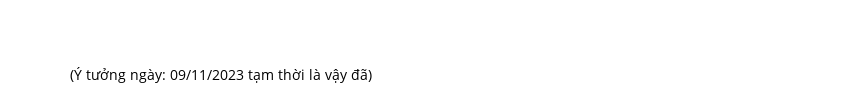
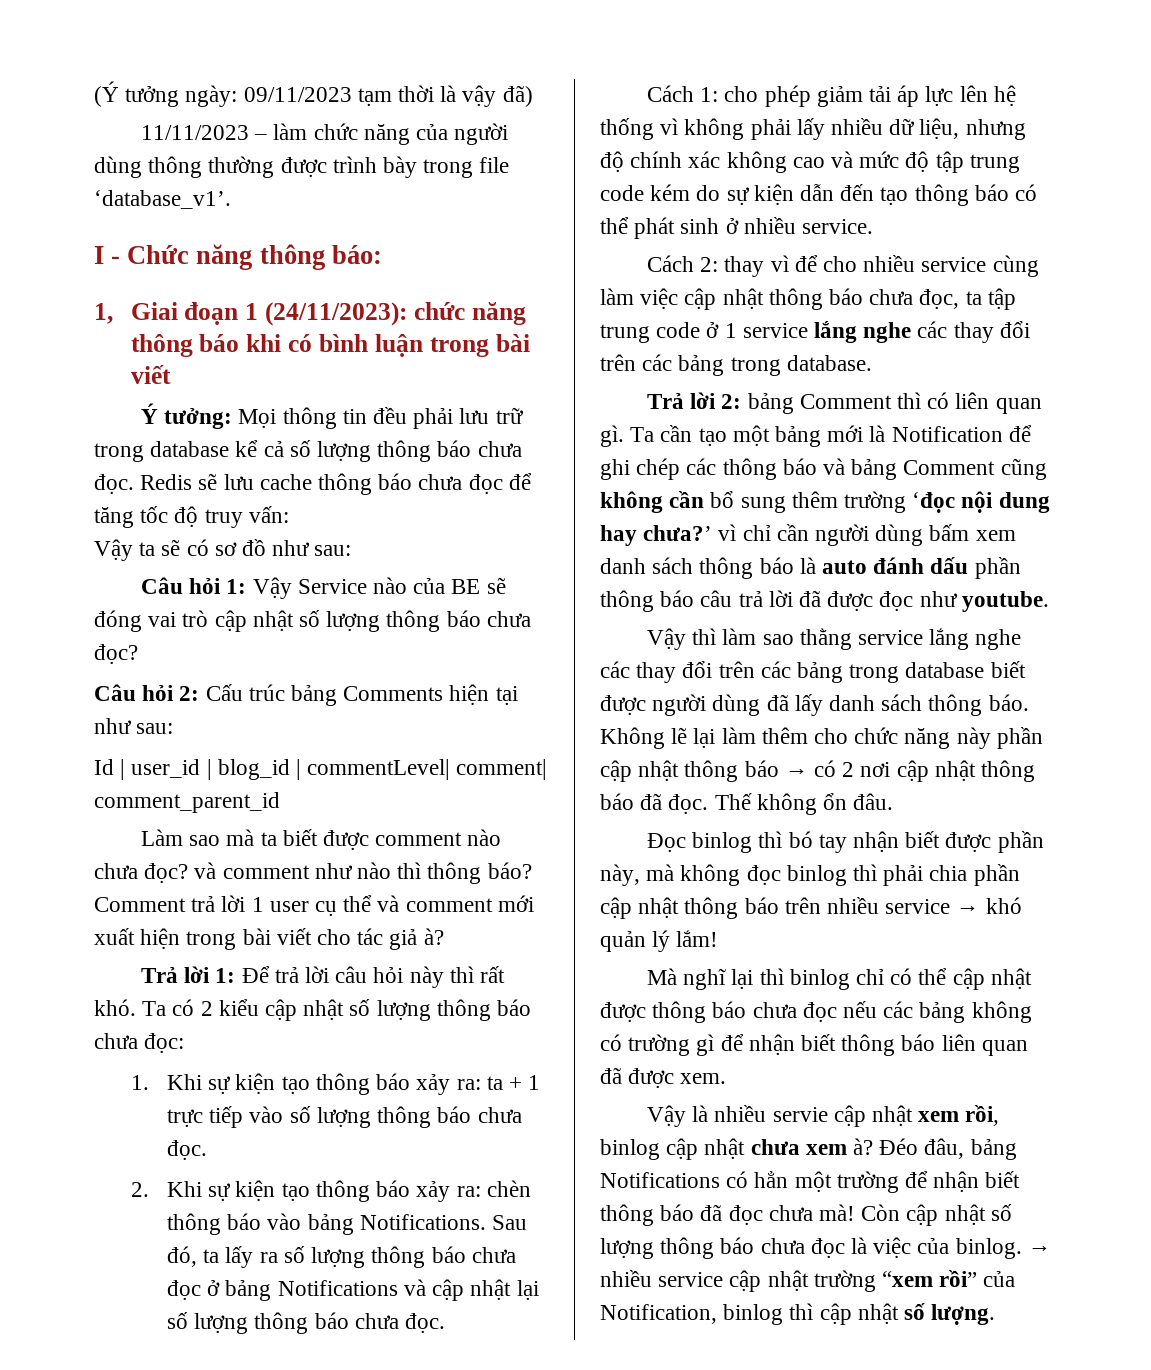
+ 11/11/2023 – làm chức năng của người dùng thông thường được trình bày trong file ‘database_v1’.
+ I - Chức năng thông báo:
+ 1, Giai đoạn 1 (24/11/2023): chức năng thông báo khi có bình luận trong bài viết
+ Ý tưởng: Mọi thông tin đều phải lưu trữ trong database kể cả số lượng thông báo chưa đọc. Redis sẽ lưu cache thông báo chưa đọc để tăng tốc độ truy vấn:
+ Vậy ta sẽ có sơ đồ như sau:
+ Câu hỏi 1: Vậy Service nào của BE sẽ đóng vai trò cập nhật số lượng thông báo chưa đọc?
+ Câu hỏi 2: Cấu trúc bảng Comments hiện tại như sau:
+ Id | user_id | blog_id | commentLevel| comment| comment_parent_id
+ Làm sao mà ta biết được comment nào chưa đọc? và comment như nào thì thông báo? Comment trả lời 1 user cụ thể và comment mới xuất hiện trong bài viết cho tác giả à?
+ Trả lời 1: Để trả lời câu hỏi này thì rất khó. Ta có 2 kiểu cập nhật số lượng thông báo chưa đọc:
+ 1. Khi sự kiện tạo thông báo xảy ra: ta + 1 trực tiếp vào số lượng thông báo chưa đọc.
+ 2. Khi sự kiện tạo thông báo xảy ra: chèn thông báo vào bảng Notifications. Sau đó, ta lấy ra số lượng thông báo chưa đọc ở bảng Notifications và cập nhật lại số lượng thông báo chưa đọc.
+ Cách 1: cho phép giảm tải áp lực lên hệ thống vì không phải lấy nhiều dữ liệu, nhưng độ chính xác không cao và mức độ tập trung code kém do sự kiện dẫn đến tạo thông báo có thể phát sinh ở nhiều service.
+ Cách 2: thay vì để cho nhiều service cùng làm việc cập nhật thông báo chưa đọc, ta tập trung code ở 1 service lắng nghe các thay đổi trên các bảng trong database.
+ Trả lời 2: bảng Comment thì có liên quan gì. Ta cần tạo một bảng mới là Notification để ghi chép các thông báo và bảng Comment cũng không cần bổ sung thêm trường ‘đọc nội dung hay chưa?’ vì chỉ cần người dùng bấm xem danh sách thông báo là auto đánh dấu phần thông báo câu trả lời đã được đọc như youtube.
+ Vậy thì làm sao thằng service lắng nghe các thay đổi trên các bảng trong database biết được người dùng đã lấy danh sách thông báo. Không lẽ lại làm thêm cho chức năng này phần cập nhật thông báo → có 2 nơi cập nhật thông báo đã đọc. Thế không ổn đâu.
+ Đọc binlog thì bó tay nhận biết được phần này, mà không đọc binlog thì phải chia phần cập nhật thông báo trên nhiều service → khó quản lý lắm!
+ Mà nghĩ lại thì binlog chỉ có thể cập nhật được thông báo chưa đọc nếu các bảng không có trường gì để nhận biết thông báo liên quan đã được xem.
+ Vậy là nhiều servie cập nhật xem rồi, binlog cập nhật chưa xem à? Đéo đâu, bảng Notifications có hẳn một trường để nhận biết thông báo đã đọc chưa mà! Còn cập nhật số lượng thông báo chưa đọc là việc của binlog. → nhiều service cập nhật trường “xem rồi” của Notification, binlog thì cập nhật số lượng.

